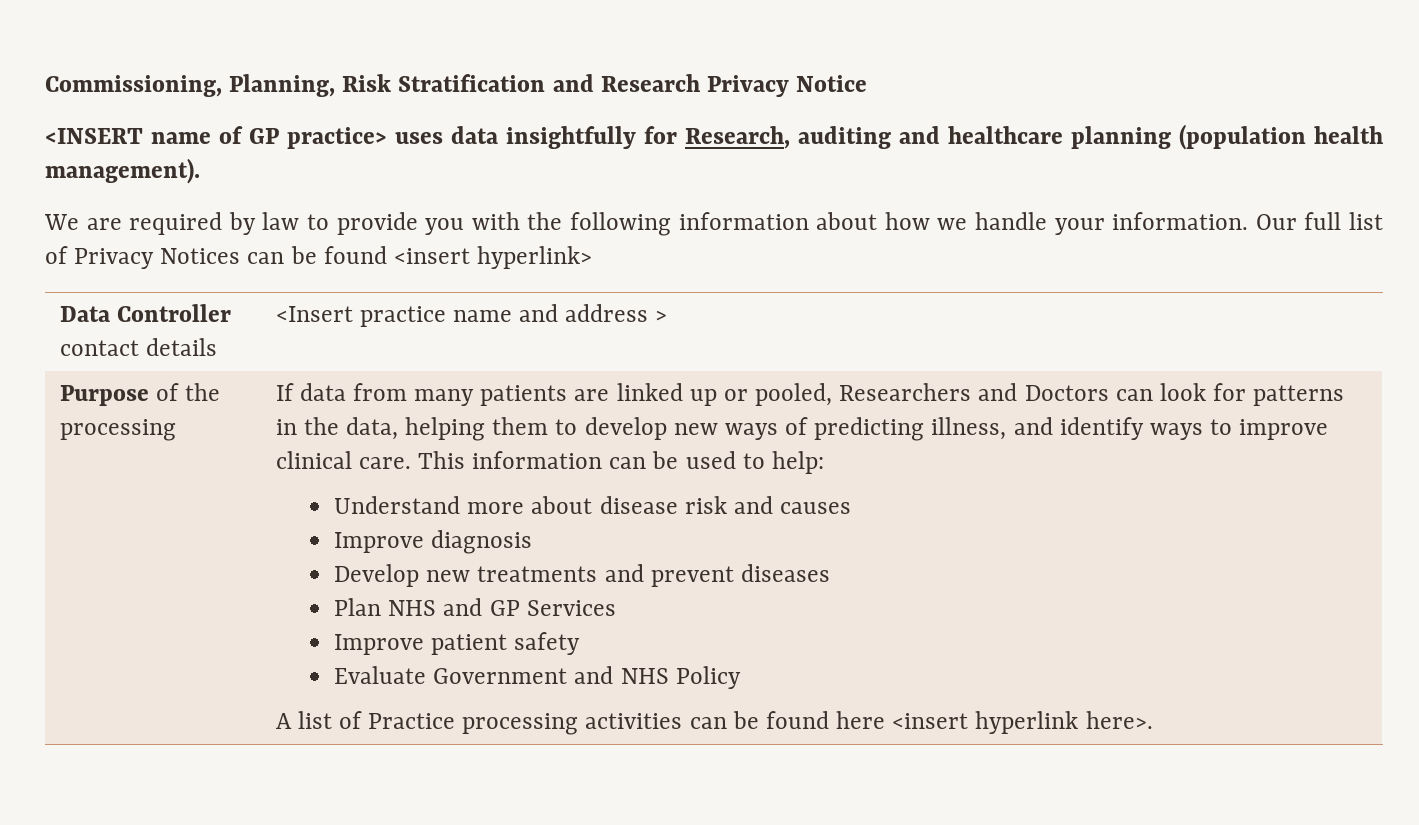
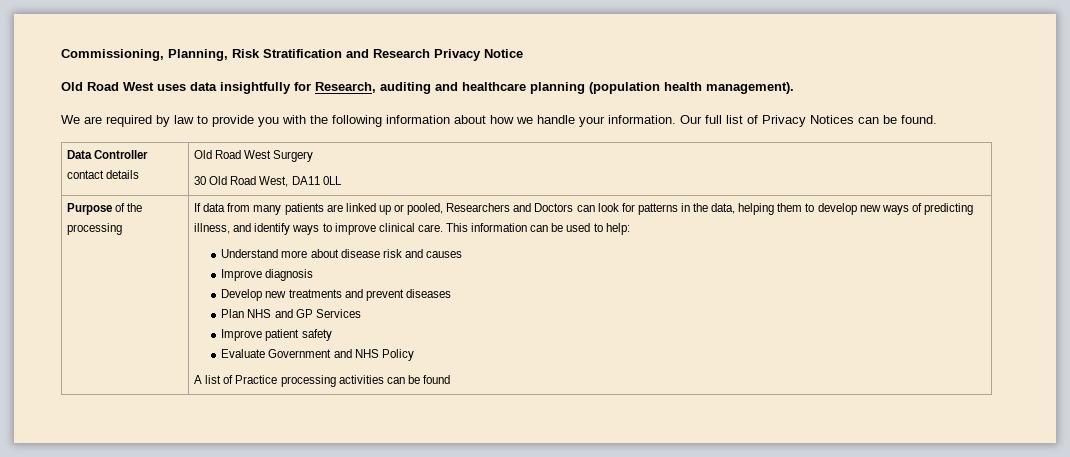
- <INSERT name of GP practice> uses data insightfully for Research, auditing and healthcare planning (population health management).
+ Old Road West uses data insightfully for Research, auditing and healthcare planning (population health management).
- Our full list of Privacy Notices can be found <insert hyperlink>
+ Our full list of Privacy Notices can be found.
- Data Controller contact details | <Insert practice name and address >
+ Data Controller contact details | Old Road West Surgery
+ 30 Old Road West, DA11 0LL
- A list of Practice processing activities can be found here <insert hyperlink here>.
+ A list of Practice processing activities can be found

